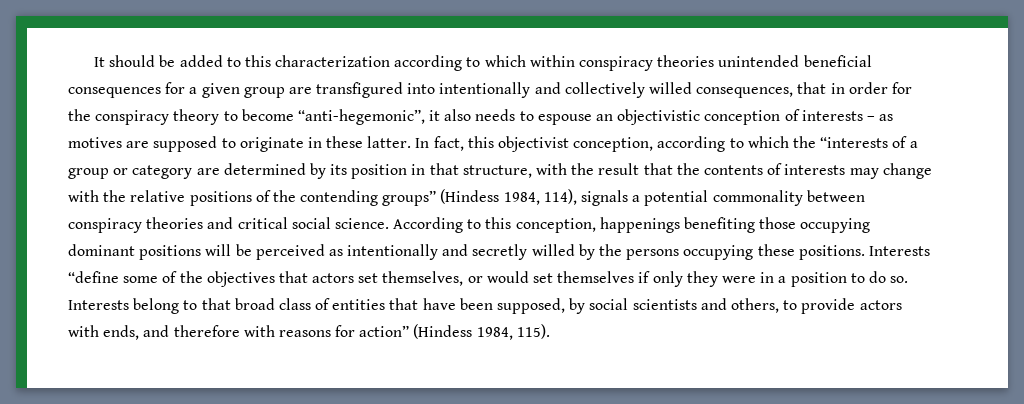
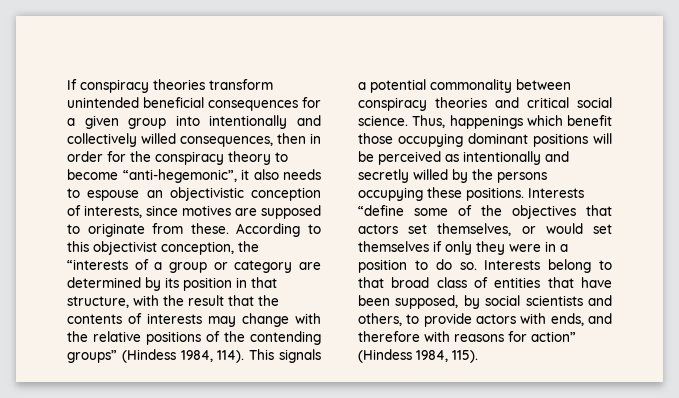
- It should be added to this characterization according to which within conspiracy theories unintended beneficial consequences for a given group are transfigured into intentionally and collectively willed consequences, that in order for the conspiracy theory to become “anti-hegemonic”, it also needs to espouse an objectivistic conception of interests – as motives are supposed to originate in these latter. In fact, this objectivist conception, according to which the “interests of a group or category are determined by its position in that structure, with the result that the contents of interests may change with the relative positions of the contending groups” (Hindess 1984, 114), signals a potential commonality between conspiracy theories and critical social science.
+ If conspiracy theories transform unintended beneficial consequences for a given group into intentionally and collectively willed consequences, then in order for the conspiracy theory to become “anti-hegemonic”, it also needs to espouse an objectivistic conception of interests, since motives are supposed to originate from these. According to this objectivist conception, the “interests of a group or category are determined by its position in that structure, with the result that the contents of interests may change with the relative positions of the contending groups” (Hindess 1984, 114). This signals a potential commonality between conspiracy theories and critical social science.
- According to this conception, happenings benefiting those occupying dominant positions will be perceived as intentionally and secretly willed by the persons occupying these positions.
+ Thus, happenings which benefit those occupying dominant positions will be perceived as intentionally and secretly willed by the persons occupying these positions.

